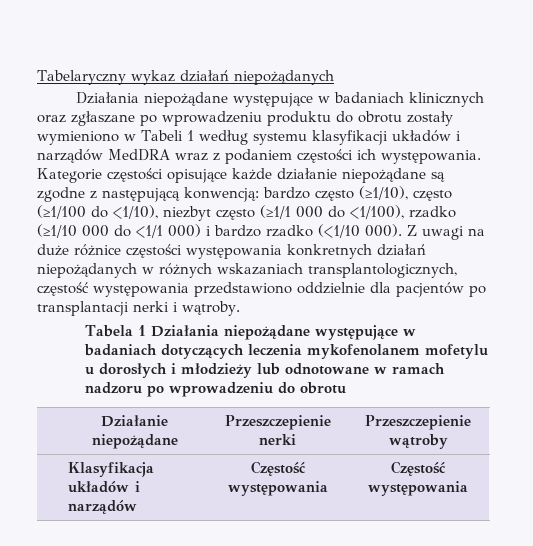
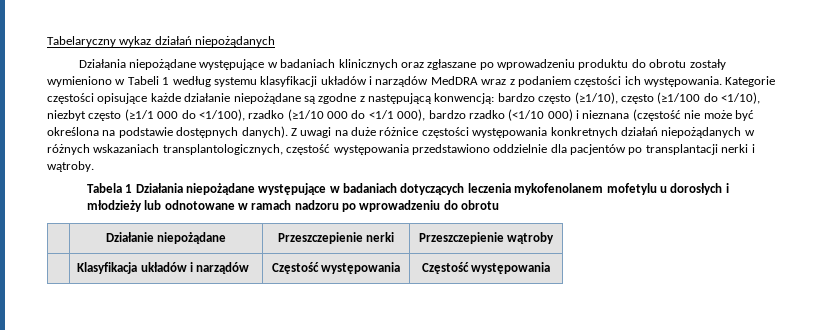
- Kategorie częstości opisujące każde działanie niepożądane są zgodne z następującą konwencją: bardzo często (≥1/10), często (≥1/100 do <1/10), niezbyt często (≥1/1 000 do <1/100), rzadko (≥1/10 000 do <1/1 000) i bardzo rzadko (<1/10 000).
+ Kategorie częstości opisujące każde działanie niepożądane są zgodne z następującą konwencją: bardzo często (≥1/10), często (≥1/100 do <1/10), niezbyt często (≥1/1 000 do <1/100), rzadko (≥1/10 000 do <1/1 000), bardzo rzadko (<1/10 000) i nieznana (częstość nie może być określona na podstawie dostępnych danych).

